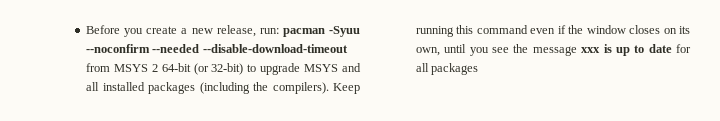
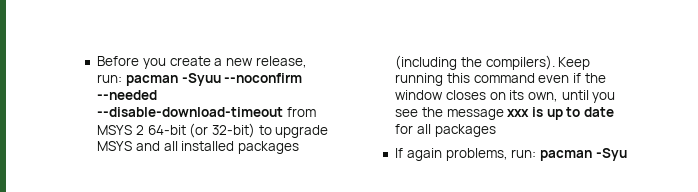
+ If again problems, run: pacman -Syu

